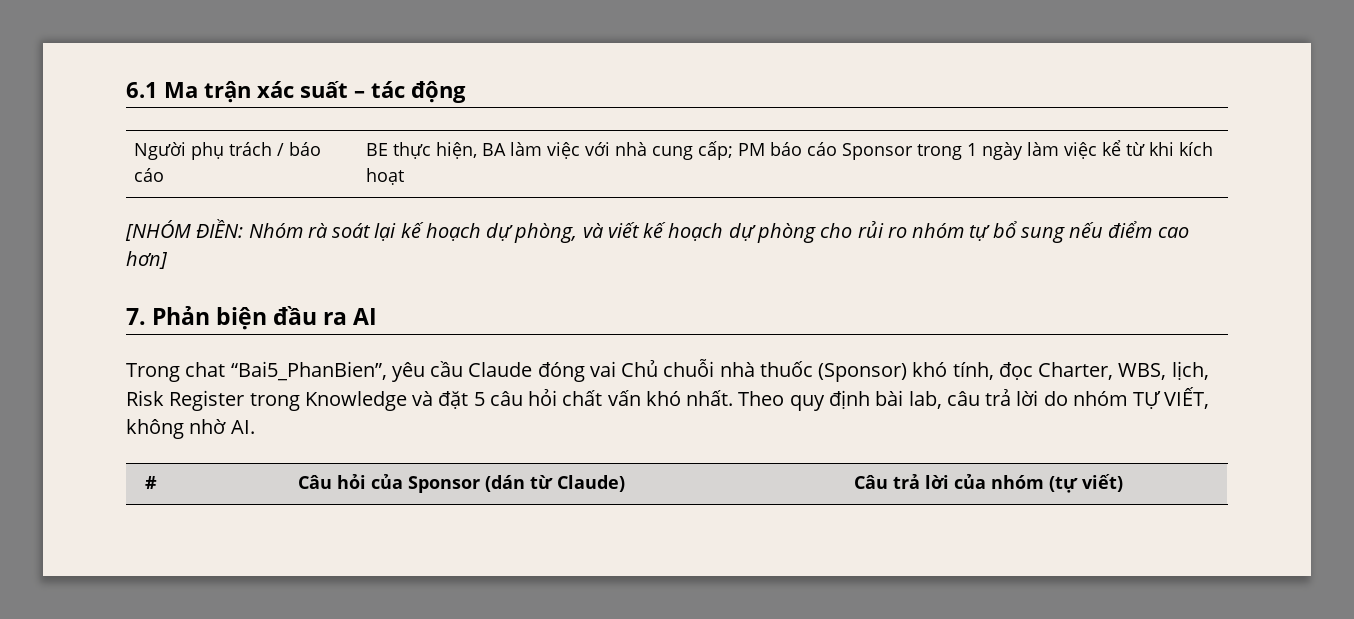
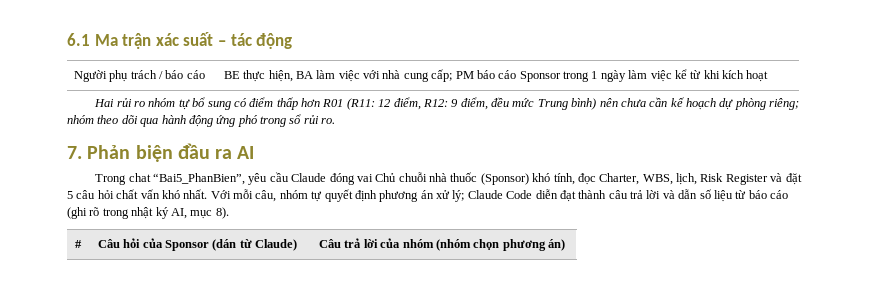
- [NHÓM ĐIỀN: Nhóm rà soát lại kế hoạch dự phòng, và viết kế hoạch dự phòng cho rủi ro nhóm tự bổ sung nếu điểm cao hơn]
+ Hai rủi ro nhóm tự bổ sung có điểm thấp hơn R01 (R11: 12 điểm, R12: 9 điểm, đều mức Trung bình) nên chưa cần kế hoạch dự phòng riêng; nhóm theo dõi qua hành động ứng phó trong sổ rủi ro.
- Trong chat “Bai5_PhanBien”, yêu cầu Claude đóng vai Chủ chuỗi nhà thuốc (Sponsor) khó tính, đọc Charter, WBS, lịch, Risk Register trong Knowledge và đặt 5 câu hỏi chất vấn khó nhất.
+ Trong chat “Bai5_PhanBien”, yêu cầu Claude đóng vai Chủ chuỗi nhà thuốc (Sponsor) khó tính, đọc Charter, WBS, lịch, Risk Register và đặt 5 câu hỏi chất vấn khó nhất.
- Theo quy định bài lab, câu trả lời do nhóm TỰ VIẾT, không nhờ AI.
+ Với mỗi câu, nhóm tự quyết định phương án xử lý; Claude Code diễn đạt thành câu trả lời và dẫn số liệu từ báo cáo (ghi rõ trong nhật ký AI, mục 8).
- # | Câu hỏi của Sponsor (dán từ Claude) | Câu trả lời của nhóm (tự viết)
+ # | Câu hỏi của Sponsor (dán từ Claude) | Câu trả lời của nhóm (nhóm chọn phương án)

